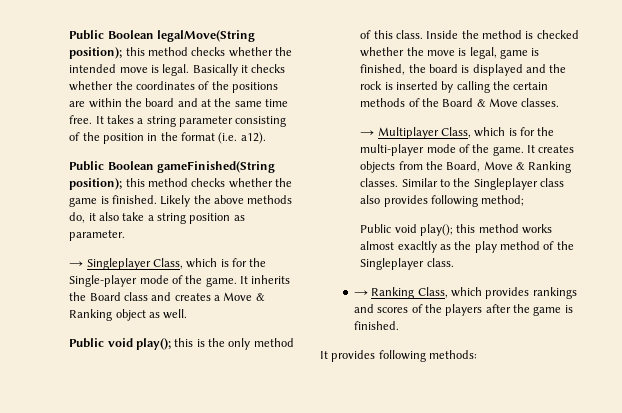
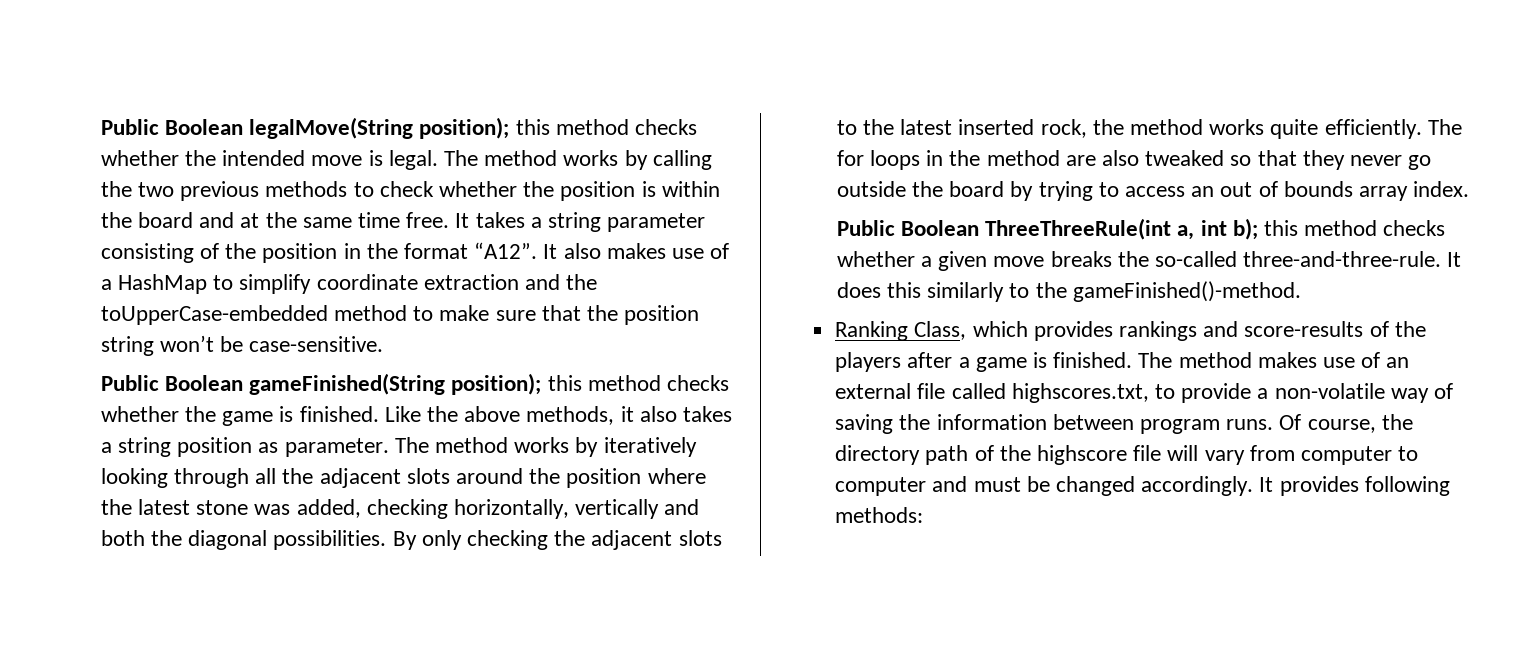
- Basically it checks whether the coordinates of the positions are within the board and at the same time free.
+ The method works by calling the two previous methods to check whether the position is within the board and at the same time free.
- It takes a string parameter consisting of the position in the format (i.e. a12).
+ It takes a string parameter consisting of the position in the format “A12”. It also makes use of a HashMap to simplify coordinate extraction and the toUpperCase-embedded method to make sure that the position string won’t be case-sensitive.
- Likely the above methods do, it also take a string position as parameter.
- → Singleplayer Class, which is for the Single-player mode of the game. It inherits the Board class and creates a Move & Ranking object as well.
- Public void play(); this is the only method of this class. Inside the method is checked whether the move is legal, game is finished, the board is displayed and the rock is inserted by calling the certain methods of the Board & Move classes.
- → Multiplayer Class, which is for the multi-player mode of the game. It creates objects from the Board, Move & Ranking classes. Similar to the Singleplayer class also provides following method;
- Public void play(); this method works almost exacltly as the play method of the Singleplayer class.
- → Ranking Class, which provides rankings and scores of the players after the game is finished.
- It provides following methods:
+ Like the above methods, it also takes a string position as parameter. The method works by iteratively looking through all the adjacent slots around the position where the latest stone was added, checking horizontally, vertically and both the diagonal possibilities. By only checking the adjacent slots to the latest inserted rock, the method works quite efficiently. The for loops in the method are also tweaked so that they never go outside the board by trying to access an out of bounds array index.
+ Public Boolean ThreeThreeRule(int a, int b); this method checks whether a given move breaks the so-called three-and-three-rule. It does this similarly to the gameFinished()-method.
+ Ranking Class, which provides rankings and score-results of the players after a game is finished. The method makes use of an external file called highscores.txt, to provide a non-volatile way of saving the information between program runs. Of course, the directory path of the highscore file will vary from computer to computer and must be changed accordingly. It provides following methods:

